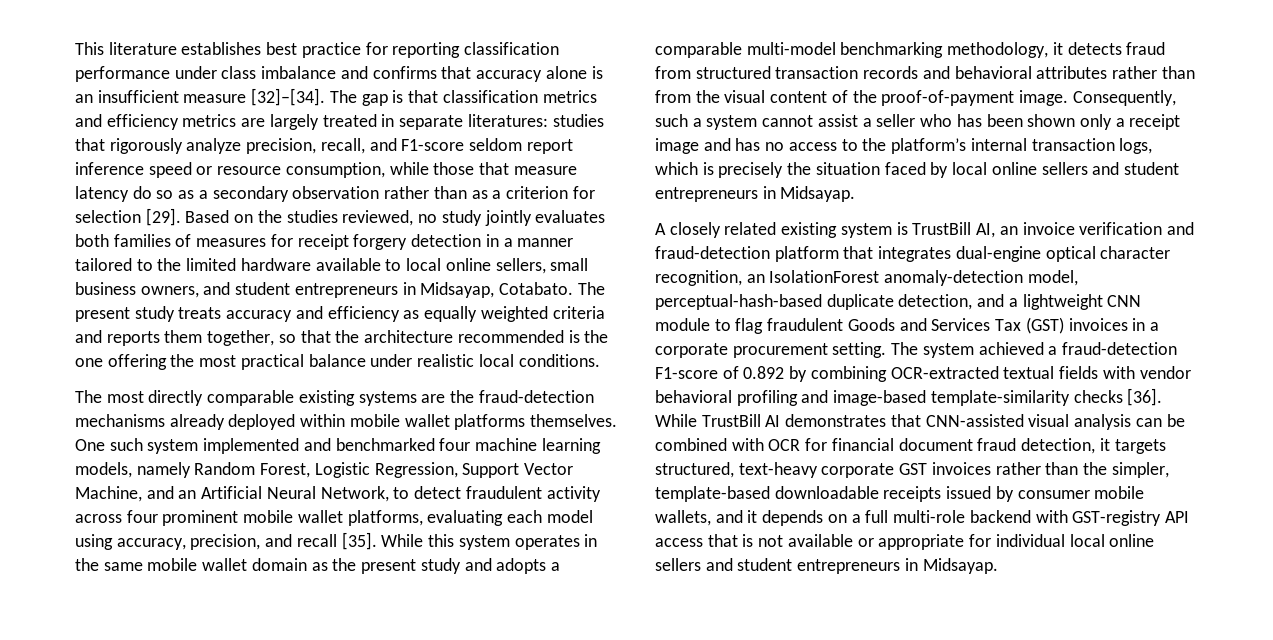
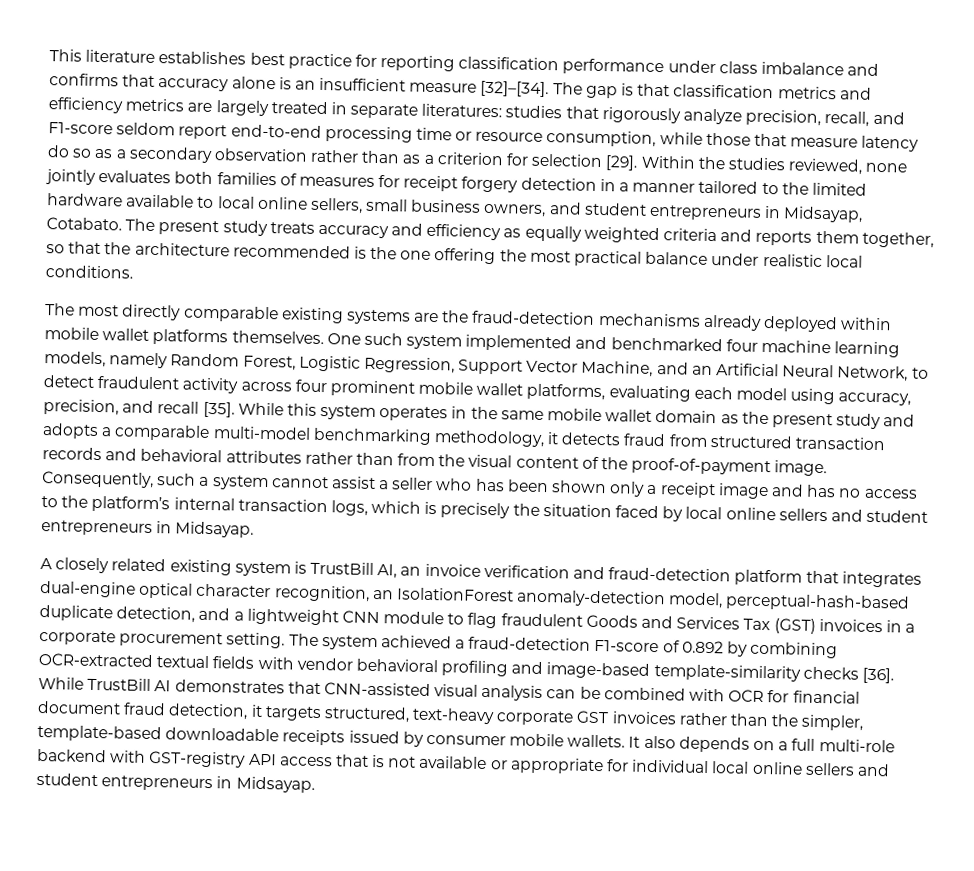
- The gap is that classification metrics and efficiency metrics are largely treated in separate literatures: studies that rigorously analyze precision, recall, and F1-score seldom report inference speed or resource consumption, while those that measure latency do so as a secondary observation rather than as a criterion for selection [29].
+ The gap is that classification metrics and efficiency metrics are largely treated in separate literatures: studies that rigorously analyze precision, recall, and F1-score seldom report end-to-end processing time or resource consumption, while those that measure latency do so as a secondary observation rather than as a criterion for selection [29].
- Based on the studies reviewed, no study jointly evaluates both families of measures for receipt forgery detection in a manner tailored to the limited hardware available to local online sellers, small business owners, and student entrepreneurs in Midsayap, Cotabato.
+ Within the studies reviewed, none jointly evaluates both families of measures for receipt forgery detection in a manner tailored to the limited hardware available to local online sellers, small business owners, and student entrepreneurs in Midsayap, Cotabato.
- While TrustBill AI demonstrates that CNN-assisted visual analysis can be combined with OCR for financial document fraud detection, it targets structured, text-heavy corporate GST invoices rather than the simpler, template-based downloadable receipts issued by consumer mobile wallets, and it depends on a full multi-role backend with GST-registry API access that is not available or appropriate for individual local online sellers and student entrepreneurs in Midsayap.
+ While TrustBill AI demonstrates that CNN-assisted visual analysis can be combined with OCR for financial document fraud detection, it targets structured, text-heavy corporate GST invoices rather than the simpler, template-based downloadable receipts issued by consumer mobile wallets. It also depends on a full multi-role backend with GST-registry API access that is not available or appropriate for individual local online sellers and student entrepreneurs in Midsayap.

